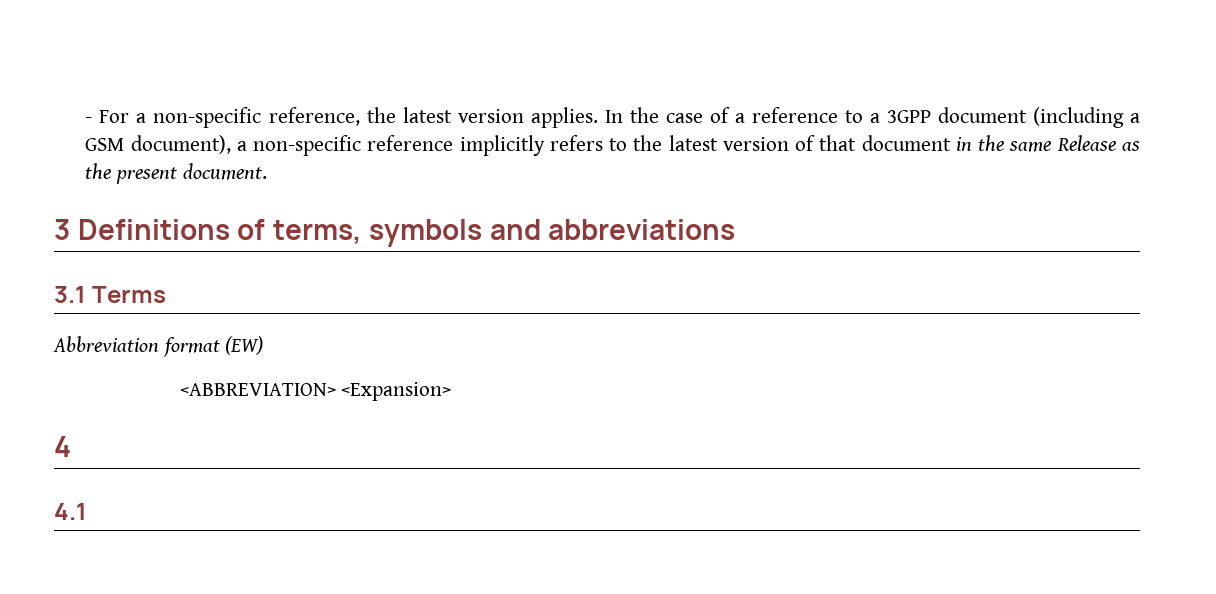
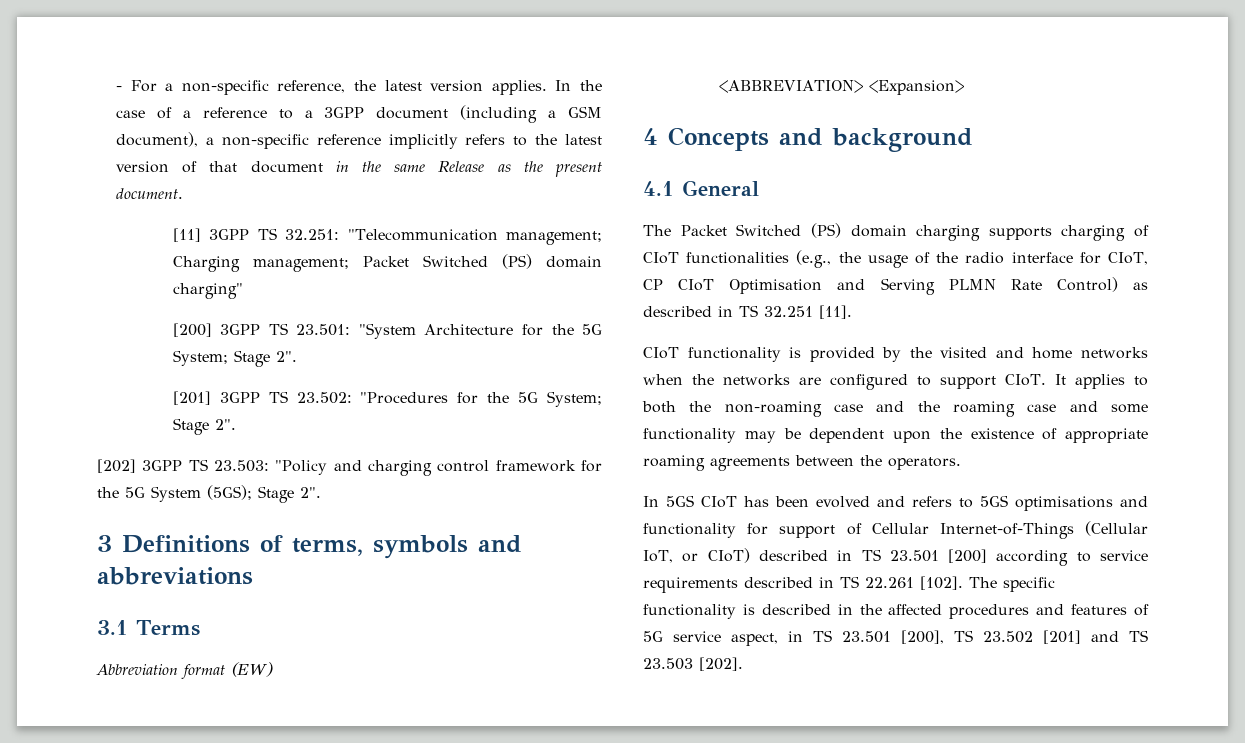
+ [11] 3GPP TS 32.251: "Telecommunication management; Charging management; Packet Switched (PS) domain charging"
+ [200] 3GPP TS 23.501: "System Architecture for the 5G System; Stage 2".
+ [201] 3GPP TS 23.502: "Procedures for the 5G System; Stage 2".
+ [202] 3GPP TS 23.503: "Policy and charging control framework for the 5G System (5GS); Stage 2".
- 4
- 4.1
+ 4 Concepts and background
+ 4.1 General
+ The Packet Switched (PS) domain charging supports charging of CIoT functionalities (e.g., the usage of the radio interface for CIoT, CP CIoT Optimisation and Serving PLMN Rate Control) as described in TS 32.251 [11].
+ CIoT functionality is provided by the visited and home networks when the networks are configured to support CIoT. It applies to both the non-roaming case and the roaming case and some functionality may be dependent upon the existence of appropriate roaming agreements between the operators.
+ In 5GS CIoT has been evolved and refers to 5GS optimisations and functionality for support of Cellular Internet-of-Things (Cellular IoT, or CIoT) described in TS 23.501 [200] according to service requirements described in TS 22.261 [102]. The specific functionality is described in the affected procedures and features of 5G service aspect, in TS 23.501 [200], TS 23.502 [201] and TS 23.503 [202].

